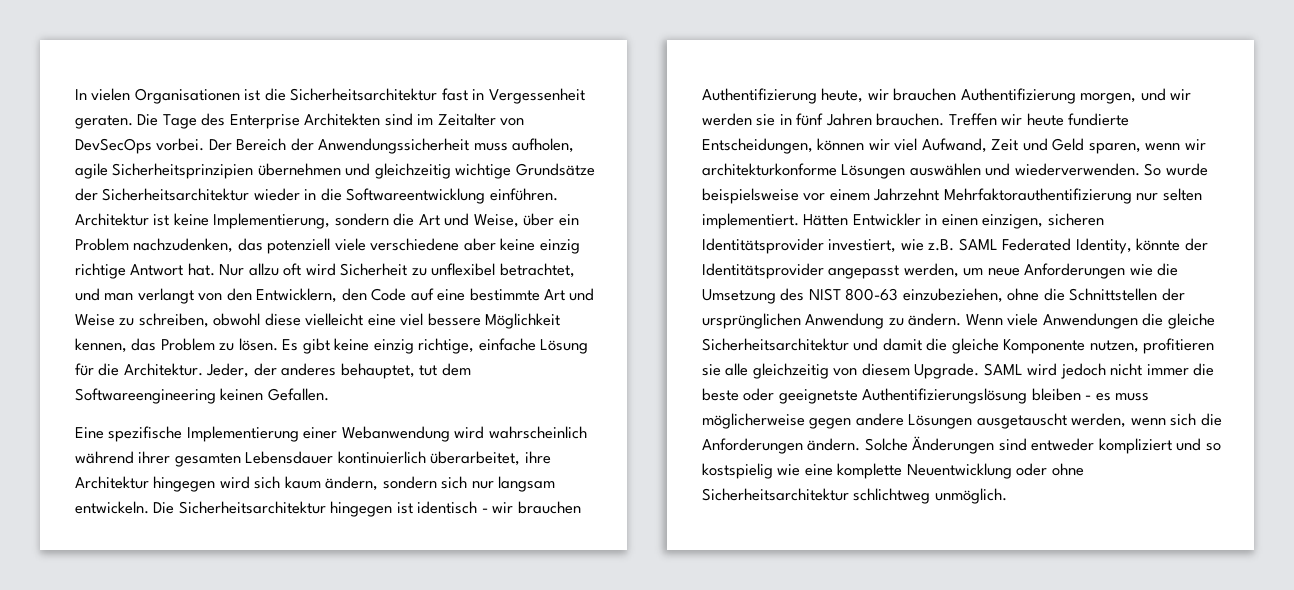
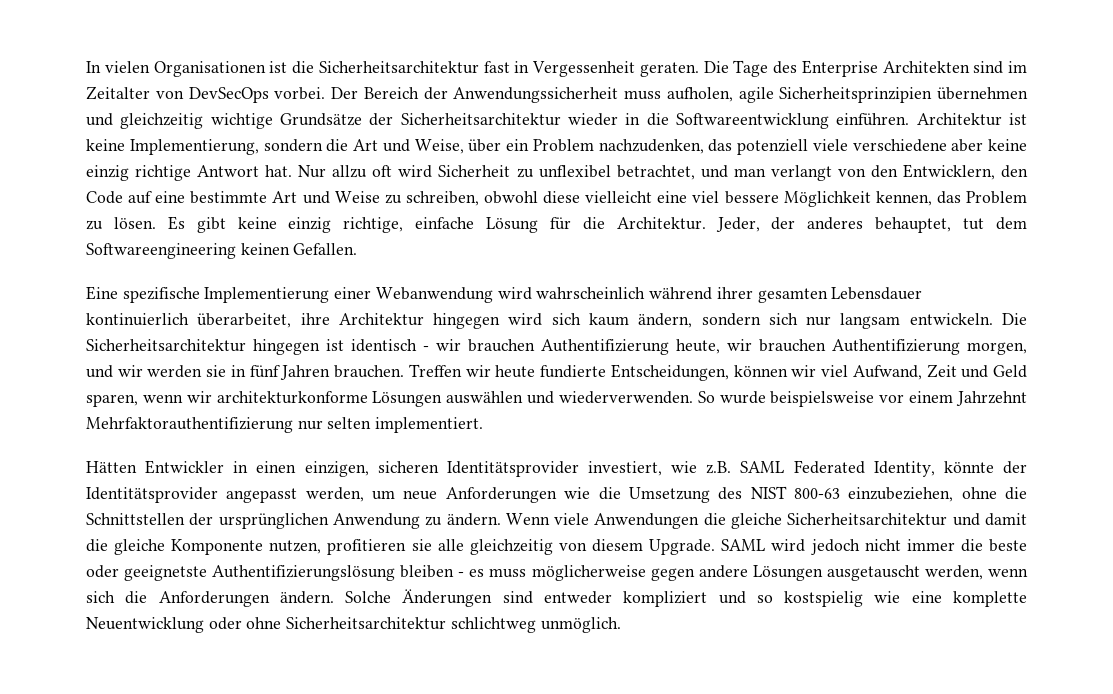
- So wurde beispielsweise vor einem Jahrzehnt Mehrfaktorauthentifizierung nur selten implementiert. Hätten Entwickler in einen einzigen, sicheren Identitätsprovider investiert, wie z.B. SAML Federated Identity, könnte der Identitätsprovider angepasst werden, um neue Anforderungen wie die Umsetzung des NIST 800-63 einzubeziehen, ohne die Schnittstellen der ursprünglichen Anwendung zu ändern.
+ So wurde beispielsweise vor einem Jahrzehnt Mehrfaktorauthentifizierung nur selten implementiert.
+ Hätten Entwickler in einen einzigen, sicheren Identitätsprovider investiert, wie z.B. SAML Federated Identity, könnte der Identitätsprovider angepasst werden, um neue Anforderungen wie die Umsetzung des NIST 800-63 einzubeziehen, ohne die Schnittstellen der ursprünglichen Anwendung zu ändern.

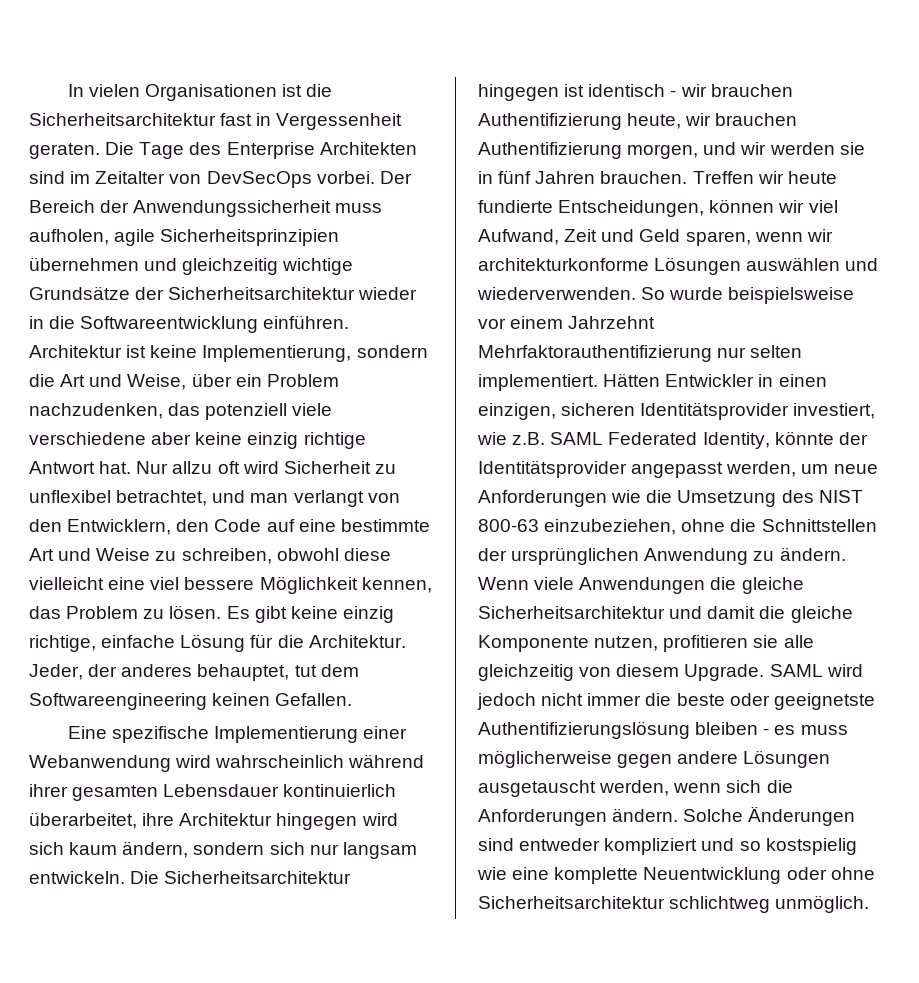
- So wurde beispielsweise vor einem Jahrzehnt Mehrfaktorauthentifizierung nur selten implementiert.
- Hätten Entwickler in einen einzigen, sicheren Identitätsprovider investiert, wie z.B. SAML Federated Identity, könnte der Identitätsprovider angepasst werden, um neue Anforderungen wie die Umsetzung des NIST 800-63 einzubeziehen, ohne die Schnittstellen der ursprünglichen Anwendung zu ändern.
+ So wurde beispielsweise vor einem Jahrzehnt Mehrfaktorauthentifizierung nur selten implementiert. Hätten Entwickler in einen einzigen, sicheren Identitätsprovider investiert, wie z.B. SAML Federated Identity, könnte der Identitätsprovider angepasst werden, um neue Anforderungen wie die Umsetzung des NIST 800-63 einzubeziehen, ohne die Schnittstellen der ursprünglichen Anwendung zu ändern.

